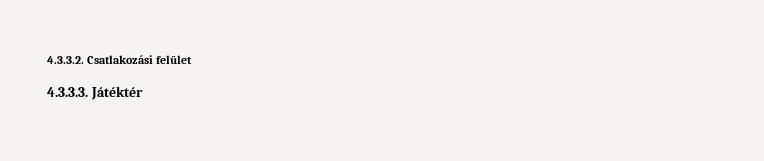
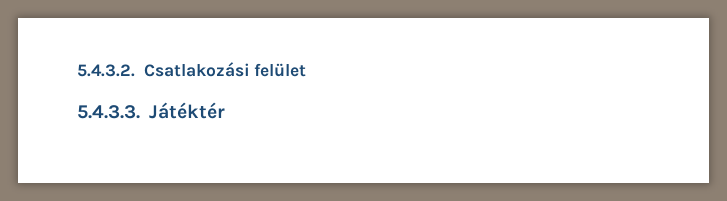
- 4.3.3.2. Csatlakozási felület
+ 5.4.3.2. Csatlakozási felület
- 4.3.3.3. Játéktér
+ 5.4.3.3. Játéktér

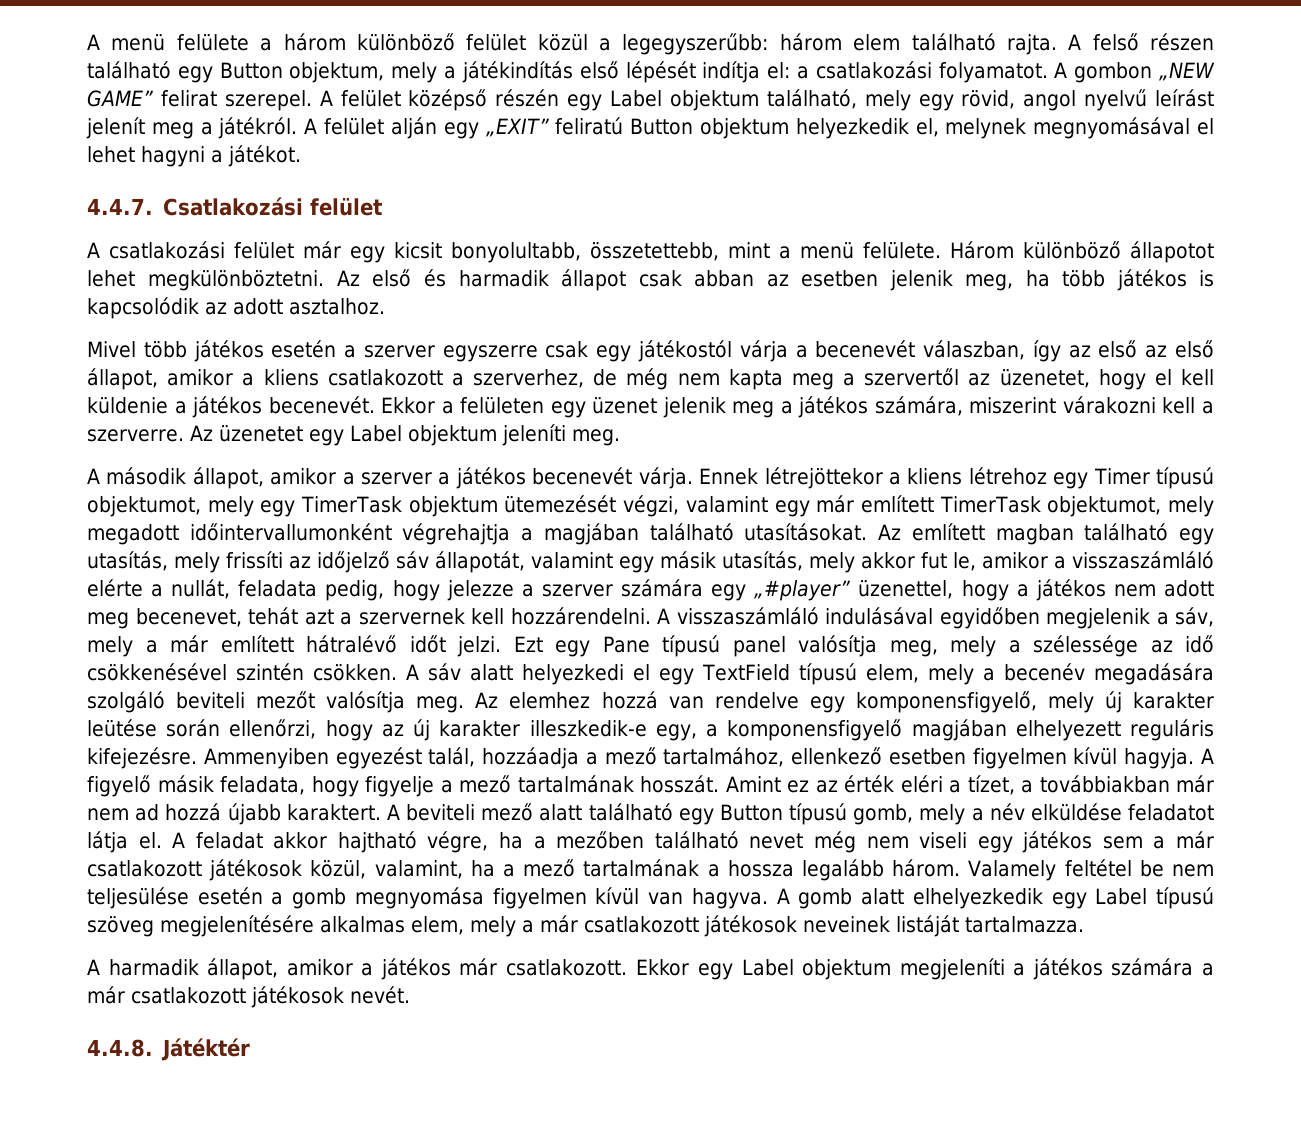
- 5.4.3.2. Csatlakozási felület
- 5.4.3.3. Játéktér
+ A menü felülete a három különböző felület közül a legegyszerűbb: három elem található rajta. A felső részen található egy Button objektum, mely a játékindítás első lépését indítja el: a csatlakozási folyamatot. A gombon „NEW GAME” felirat szerepel. A felület középső részén egy Label objektum található, mely egy rövid, angol nyelvű leírást jelenít meg a játékról. A felület alján egy „EXIT” feliratú Button objektum helyezkedik el, melynek megnyomásával el lehet hagyni a játékot.
+ 4.4.7. Csatlakozási felület
+ A csatlakozási felület már egy kicsit bonyolultabb, összetettebb, mint a menü felülete. Három különböző állapotot lehet megkülönböztetni. Az első és harmadik állapot csak abban az esetben jelenik meg, ha több játékos is kapcsolódik az adott asztalhoz.
+ Mivel több játékos esetén a szerver egyszerre csak egy játékostól várja a becenevét válaszban, így az első az első állapot, amikor a kliens csatlakozott a szerverhez, de még nem kapta meg a szervertől az üzenetet, hogy el kell küldenie a játékos becenevét. Ekkor a felületen egy üzenet jelenik meg a játékos számára, miszerint várakozni kell a szerverre. Az üzenetet egy Label objektum jeleníti meg.
+ A második állapot, amikor a szerver a játékos becenevét várja. Ennek létrejöttekor a kliens létrehoz egy Timer típusú objektumot, mely egy TimerTask objektum ütemezését végzi, valamint egy már említett TimerTask objektumot, mely megadott időintervallumonként végrehajtja a magjában található utasításokat. Az említett magban található egy utasítás, mely frissíti az időjelző sáv állapotát, valamint egy másik utasítás, mely akkor fut le, amikor a visszaszámláló elérte a nullát, feladata pedig, hogy jelezze a szerver számára egy „#player” üzenettel, hogy a játékos nem adott meg becenevet, tehát azt a szervernek kell hozzárendelni. A visszaszámláló indulásával egyidőben megjelenik a sáv, mely a már említett hátralévő időt jelzi. Ezt egy Pane típusú panel valósítja meg, mely a szélessége az idő csökkenésével szintén csökken. A sáv alatt helyezkedi el egy TextField típusú elem, mely a becenév megadására szolgáló beviteli mezőt valósítja meg. Az elemhez hozzá van rendelve egy komponensfigyelő, mely új karakter leütése során ellenőrzi, hogy az új karakter illeszkedik-e egy, a komponensfigyelő magjában elhelyezett reguláris kifejezésre. Ammenyiben egyezést talál, hozzáadja a mező tartalmához, ellenkező esetben figyelmen kívül hagyja. A figyelő másik feladata, hogy figyelje a mező tartalmának hosszát. Amint ez az érték eléri a tízet, a továbbiakban már nem ad hozzá újabb karaktert. A beviteli mező alatt található egy Button típusú gomb, mely a név elküldése feladatot látja el. A feladat akkor hajtható végre, ha a mezőben található nevet még nem viseli egy játékos sem a már csatlakozott játékosok közül, valamint, ha a mező tartalmának a hossza legalább három. Valamely feltétel be nem teljesülése esetén a gomb megnyomása figyelmen kívül van hagyva. A gomb alatt elhelyezkedik egy Label típusú szöveg megjelenítésére alkalmas elem, mely a már csatlakozott játékosok neveinek listáját tartalmazza.
+ A harmadik állapot, amikor a játékos már csatlakozott. Ekkor egy Label objektum megjeleníti a játékos számára a már csatlakozott játékosok nevét.
+ 4.4.8. Játéktér

